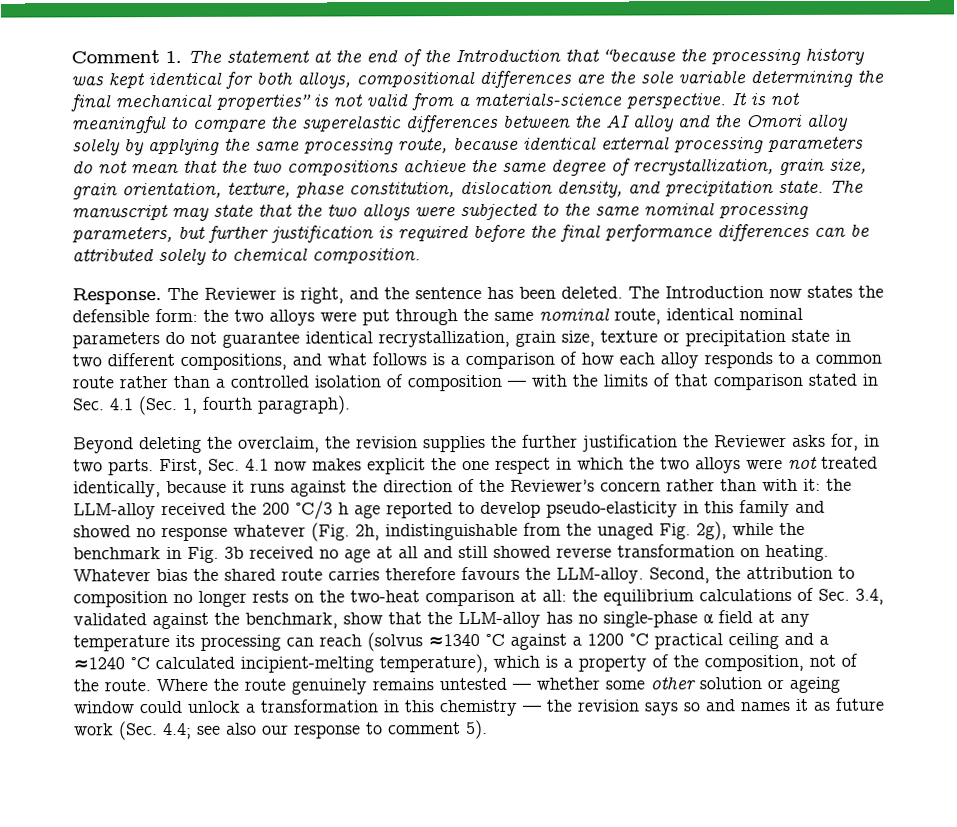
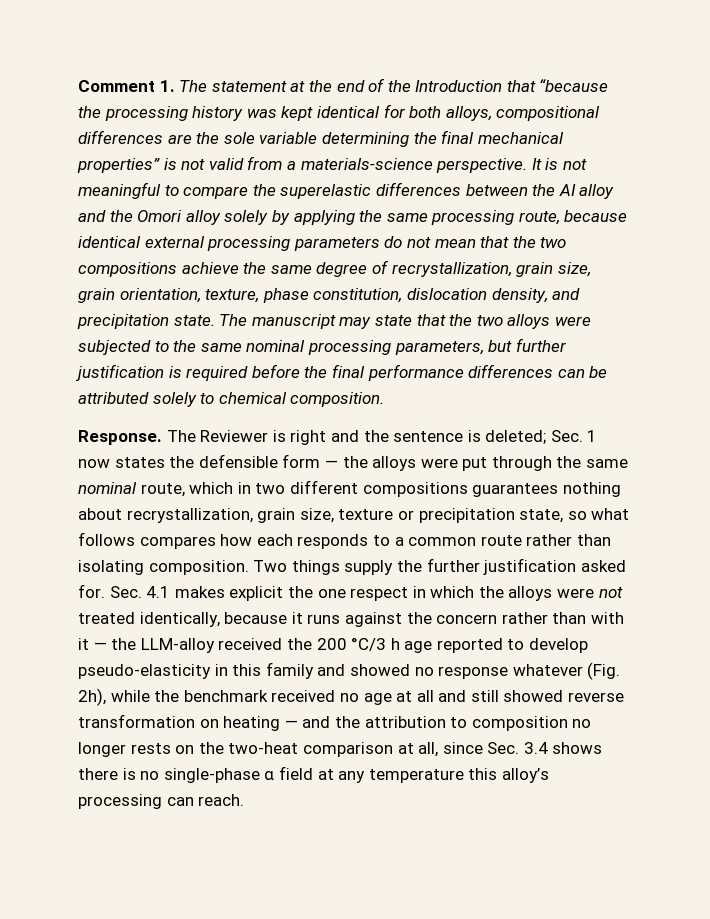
- The Reviewer is right, and the sentence has been deleted. The Introduction now states the defensible form: the two alloys were put through the same nominal route, identical nominal parameters do not guarantee identical recrystallization, grain size, texture or precipitation state in two different compositions, and what follows is a comparison of how each alloy responds to a common route rather than a controlled isolation of composition — with the limits of that comparison stated in Sec. 4.1 (Sec. 1, fourth paragraph).
- Beyond deleting the overclaim, the revision supplies the further justification the Reviewer asks for, in two parts. First, Sec. 4.1 now makes explicit the one respect in which the two alloys were not treated identically, because it runs against the direction of the Reviewer’s concern rather than with it: the LLM-alloy received the 200 °C/3 h age reported to develop pseudo-elasticity in this family and showed no response whatever (Fig. 2h, indistinguishable from the unaged Fig. 2g), while the benchmark in Fig. 3b received no age at all and still showed reverse transformation on heating. Whatever bias the shared route carries therefore favours the LLM-alloy. Second, the attribution to composition no longer rests on the two-heat comparison at all: the equilibrium calculations of Sec. 3.4, validated against the benchmark, show that the LLM-alloy has no single-phase α field at any temperature its processing can reach (solvus ≈1340 °C against a 1200 °C practical ceiling and a ≈1240 °C calculated incipient-melting temperature), which is a property of the composition, not of the route. Where the route genuinely remains untested — whether some other solution or ageing window could unlock a transformation in this chemistry — the revision says so and names it as future work (Sec. 4.4; see also our response to comment 5).
+ The Reviewer is right and the sentence is deleted; Sec. 1 now states the defensible form — the alloys were put through the same nominal route, which in two different compositions guarantees nothing about recrystallization, grain size, texture or precipitation state, so what follows compares how each responds to a common route rather than isolating composition. Two things supply the further justification asked for. Sec. 4.1 makes explicit the one respect in which the alloys were not treated identically, because it runs against the concern rather than with it — the LLM-alloy received the 200 °C/3 h age reported to develop pseudo-elasticity in this family and showed no response whatever (Fig. 2h), while the benchmark received no age at all and still showed reverse transformation on heating — and the attribution to composition no longer rests on the two-heat comparison at all, since Sec. 3.4 shows there is no single-phase α field at any temperature this alloy’s processing can reach.

